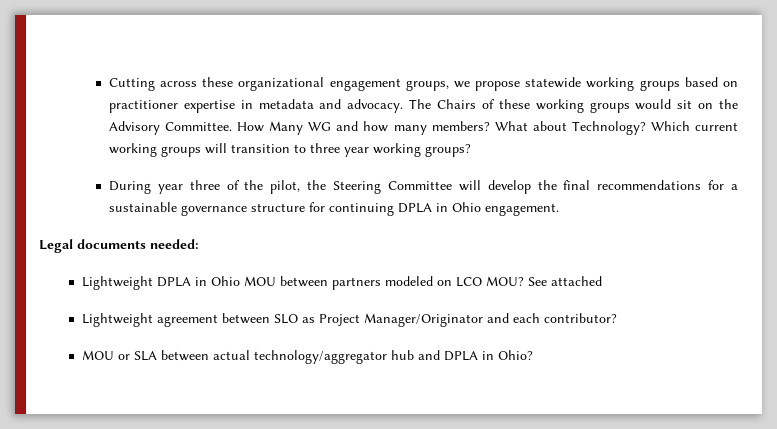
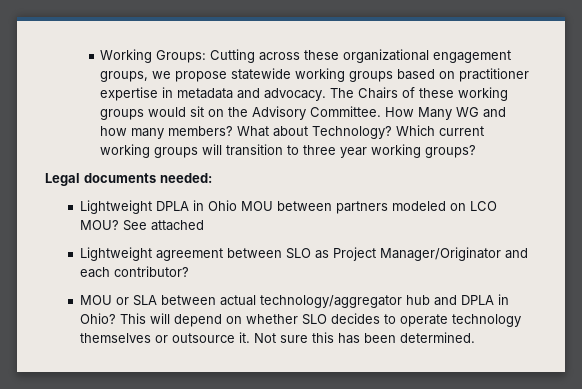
- Cutting across these organizational engagement groups, we propose statewide working groups based on practitioner expertise in metadata and advocacy.
+ Working Groups: Cutting across these organizational engagement groups, we propose statewide working groups based on practitioner expertise in metadata and advocacy.
- During year three of the pilot, the Steering Committee will develop the final recommendations for a sustainable governance structure for continuing DPLA in Ohio engagement.
+ This will depend on whether SLO decides to operate technology themselves or outsource it. Not sure this has been determined.

